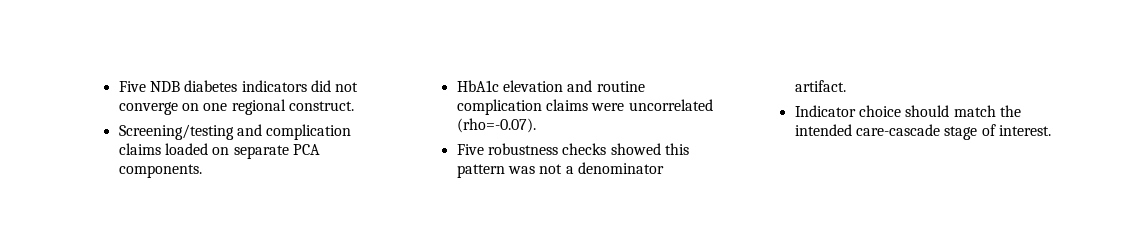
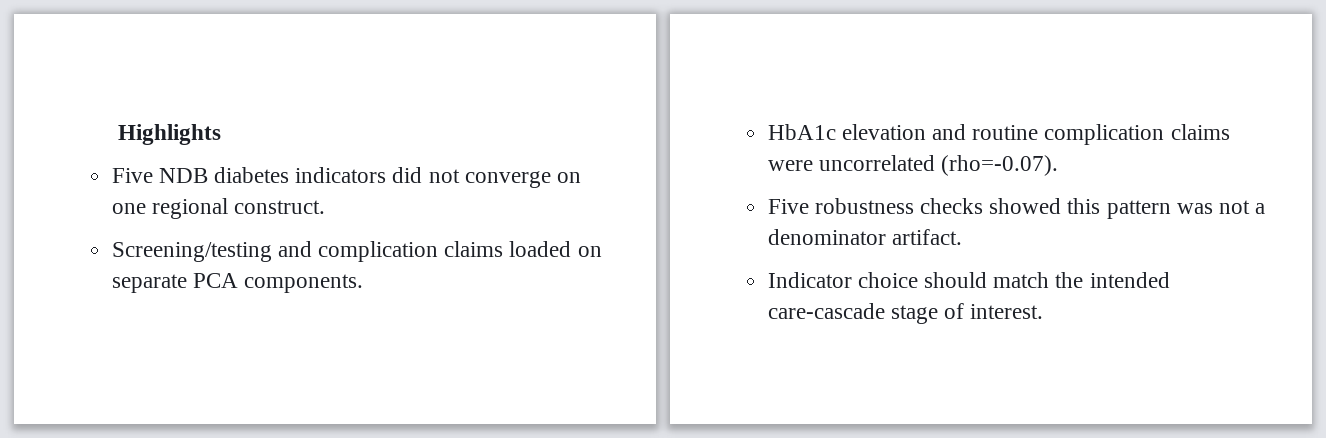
+ Highlights

